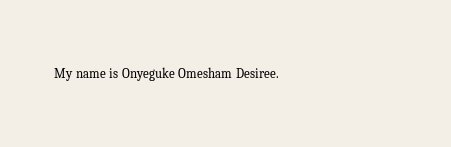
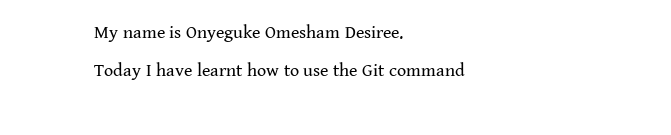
+ Today I have learnt how to use the Git command

